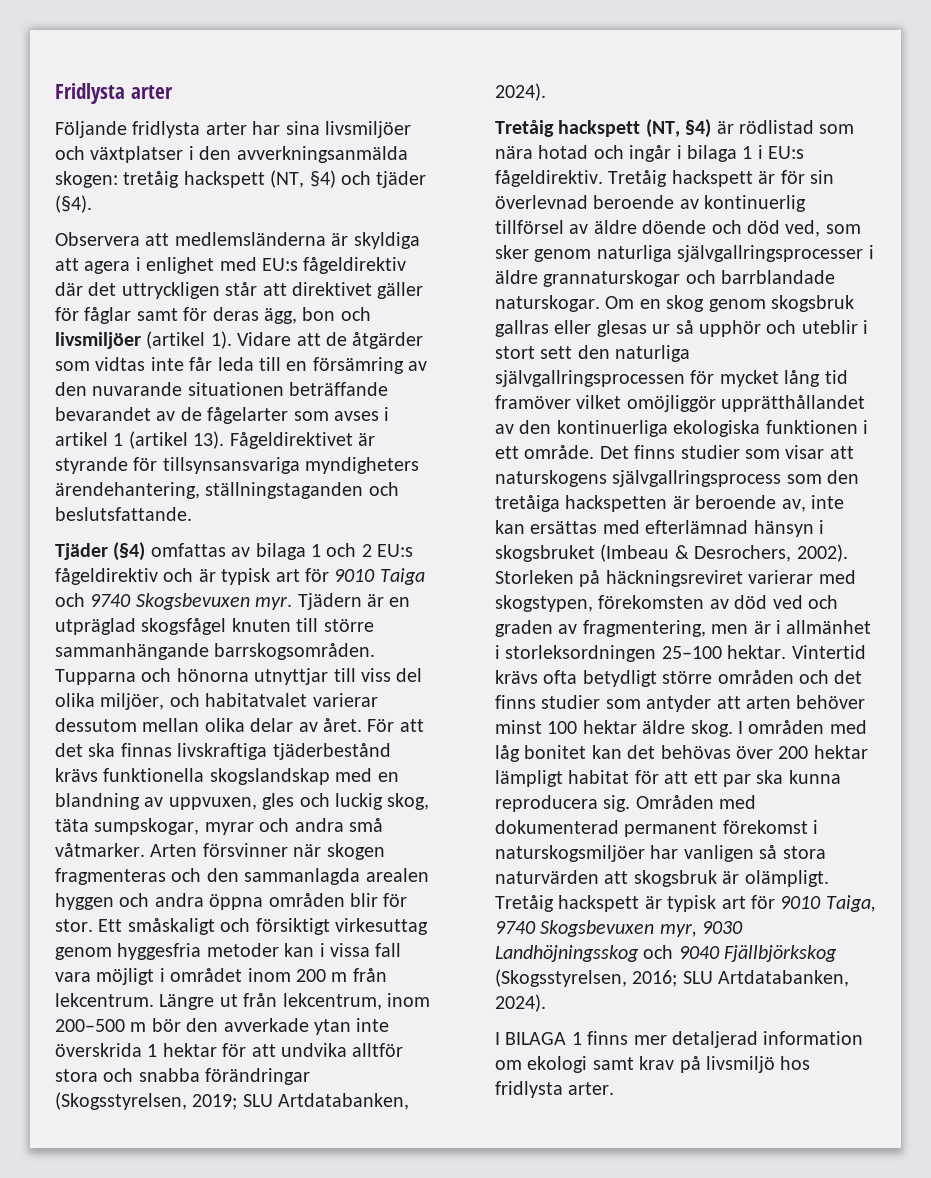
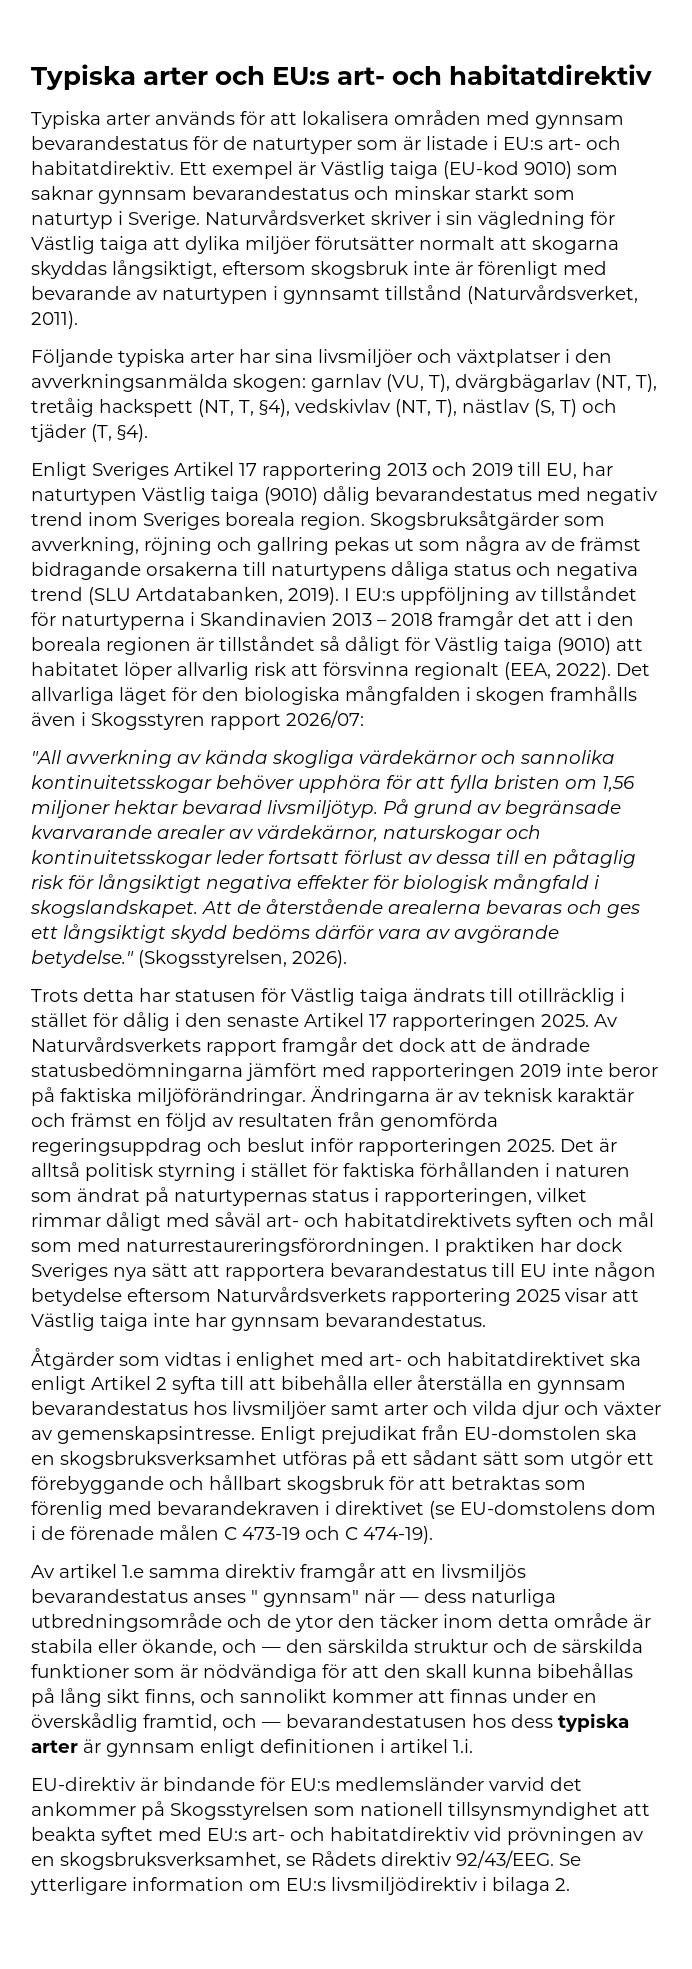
- Fridlysta arter
+ Typiska arter och EU:s art- och habitatdirektiv
+ Typiska arter används för att lokalisera områden med gynnsam bevarandestatus för de naturtyper som är listade i EU:s art- och habitatdirektiv. Ett exempel är Västlig taiga (EU-kod 9010) som saknar gynnsam bevarandestatus och minskar starkt som naturtyp i Sverige. Naturvårdsverket skriver i sin vägledning för Västlig taiga att dylika miljöer förutsätter normalt att skogarna skyddas långsiktigt, eftersom skogsbruk inte är förenligt med bevarande av naturtypen i gynnsamt tillstånd (Naturvårdsverket, 2011).
- Följande fridlysta arter har sina livsmiljöer och växtplatser i den avverkningsanmälda skogen: tretåig hackspett (NT, §4) och tjäder (§4).
- Observera att medlemsländerna är skyldiga att agera i enlighet med EU:s fågeldirektiv där det uttryckligen står att direktivet gäller för fåglar samt för deras ägg, bon och livsmiljöer (artikel 1). Vidare att de åtgärder som vidtas inte får leda till en försämring av den nuvarande situationen beträffande bevarandet av de fågelarter som avses i artikel 1 (artikel 13). Fågeldirektivet är styrande för tillsynsansvariga myndigheters ärendehantering, ställningstaganden och beslutsfattande.
- Tjäder (§4) omfattas av bilaga 1 och 2 EU:s fågeldirektiv och är typisk art för 9010 Taiga och 9740 Skogsbevuxen myr. Tjädern är en utpräglad skogsfågel knuten till större sammanhängande barrskogsområden. Tupparna och hönorna utnyttjar till viss del olika miljöer, och habitatvalet varierar dessutom mellan olika delar av året. För att det ska finnas livskraftiga tjäderbestånd krävs funktionella skogslandskap med en blandning av uppvuxen, gles och luckig skog, täta sumpskogar, myrar och andra små våtmarker. Arten försvinner när skogen fragmenteras och den sammanlagda arealen hyggen och andra öppna områden blir för stor. Ett småskaligt och försiktigt virkesuttag genom hyggesfria metoder kan i vissa fall vara möjligt i området inom 200 m från lekcentrum. Längre ut från lekcentrum, inom 200–500 m bör den avverkade ytan inte överskrida 1 hektar för att undvika alltför stora och snabba förändringar (Skogsstyrelsen, 2019; SLU Artdatabanken, 2024).
- Tretåig hackspett (NT, §4) är rödlistad som nära hotad och ingår i bilaga 1 i EU:s fågeldirektiv. Tretåig hackspett är för sin överlevnad beroende av kontinuerlig tillförsel av äldre döende och död ved, som sker genom naturliga självgallringsprocesser i äldre grannaturskogar och barrblandade naturskogar. Om en skog genom skogsbruk gallras eller glesas ur så upphör och uteblir i stort sett den naturliga självgallringsprocessen för mycket lång tid framöver vilket omöjliggör upprätthållandet av den kontinuerliga ekologiska funktionen i ett område. Det finns studier som visar att naturskogens självgallringsprocess som den tretåiga hackspetten är beroende av, inte kan ersättas med efterlämnad hänsyn i skogsbruket (Imbeau & Desrochers, 2002). Storleken på häckningsreviret varierar med skogstypen, förekomsten av död ved och graden av fragmentering, men är i allmänhet i storleksordningen 25–100 hektar. Vintertid krävs ofta betydligt större områden och det finns studier som antyder att arten behöver minst 100 hektar äldre skog. I områden med låg bonitet kan det behövas över 200 hektar lämpligt habitat för att ett par ska kunna reproducera sig. Områden med dokumenterad permanent förekomst i naturskogsmiljöer har vanligen så stora naturvärden att skogsbruk är olämpligt. Tretåig hackspett är typisk art för 9010 Taiga, 9740 Skogsbevuxen myr, 9030 Landhöjningsskog och 9040 Fjällbjörkskog (Skogsstyrelsen, 2016; SLU Artdatabanken, 2024).
- I BILAGA 1 finns mer detaljerad information om ekologi samt krav på livsmiljö hos fridlysta arter.
+ Följande typiska arter har sina livsmiljöer och växtplatser i den avverkningsanmälda skogen: garnlav (VU, T), dvärgbägarlav (NT, T), tretåig hackspett (NT, T, §4), vedskivlav (NT, T), nästlav (S, T) och tjäder (T, §4).
+ Enligt Sveriges Artikel 17 rapportering 2013 och 2019 till EU, har naturtypen Västlig taiga (9010) dålig bevarandestatus med negativ trend inom Sveriges boreala region. Skogsbruksåtgärder som avverkning, röjning och gallring pekas ut som några av de främst bidragande orsakerna till naturtypens dåliga status och negativa trend (SLU Artdatabanken, 2019). I EU:s uppföljning av tillståndet för naturtyperna i Skandinavien 2013 – 2018 framgår det att i den boreala regionen är tillståndet så dåligt för Västlig taiga (9010) att habitatet löper allvarlig risk att försvinna regionalt (EEA, 2022). Det allvarliga läget för den biologiska mångfalden i skogen framhålls även i Skogsstyren rapport 2026/07:
+ "All avverkning av kända skogliga värdekärnor och sannolika kontinuitetsskogar behöver upphöra för att fylla bristen om 1,56 miljoner hektar bevarad livsmiljötyp. På grund av begränsade kvarvarande arealer av värdekärnor, naturskogar och kontinuitetsskogar leder fortsatt förlust av dessa till en påtaglig risk för långsiktigt negativa effekter för biologisk mångfald i skogslandskapet. Att de återstående arealerna bevaras och ges ett långsiktigt skydd bedöms därför vara av avgörande betydelse." (Skogsstyrelsen, 2026).
+ Trots detta har statusen för Västlig taiga ändrats till otillräcklig i stället för dålig i den senaste Artikel 17 rapporteringen 2025. Av Naturvårdsverkets rapport framgår det dock att de ändrade statusbedömningarna jämfört med rapporteringen 2019 inte beror på faktiska miljöförändringar. Ändringarna är av teknisk karaktär och främst en följd av resultaten från genomförda regeringsuppdrag och beslut inför rapporteringen 2025. Det är alltså politisk styrning i stället för faktiska förhållanden i naturen som ändrat på naturtypernas status i rapporteringen, vilket rimmar dåligt med såväl art- och habitatdirektivets syften och mål som med naturrestaureringsförordningen. I praktiken har dock Sveriges nya sätt att rapportera bevarandestatus till EU inte någon betydelse eftersom Naturvårdsverkets rapportering 2025 visar att Västlig taiga inte har gynnsam bevarandestatus.
+ Åtgärder som vidtas i enlighet med art- och habitatdirektivet ska enligt Artikel 2 syfta till att bibehålla eller återställa en gynnsam bevarandestatus hos livsmiljöer samt arter och vilda djur och växter av gemenskapsintresse. Enligt prejudikat från EU-domstolen ska en skogsbruksverksamhet utföras på ett sådant sätt som utgör ett förebyggande och hållbart skogsbruk för att betraktas som förenlig med bevarandekraven i direktivet (se EU-domstolens dom i de förenade målen C 473-19 och C 474-19).
+ Av artikel 1.e samma direktiv framgår att en livsmiljös bevarandestatus anses " gynnsam" när — dess naturliga utbredningsområde och de ytor den täcker inom detta område är stabila eller ökande, och — den särskilda struktur och de särskilda funktioner som är nödvändiga för att den skall kunna bibehållas på lång sikt finns, och sannolikt kommer att finnas under en överskådlig framtid, och — bevarandestatusen hos dess typiska arter är gynnsam enligt definitionen i artikel 1.i.
+ EU-direktiv är bindande för EU:s medlemsländer varvid det ankommer på Skogsstyrelsen som nationell tillsynsmyndighet att beakta syftet med EU:s art- och habitatdirektiv vid prövningen av en skogsbruksverksamhet, se Rådets direktiv 92/43/EEG. Se ytterligare information om EU:s livsmiljödirektiv i bilaga 2.

